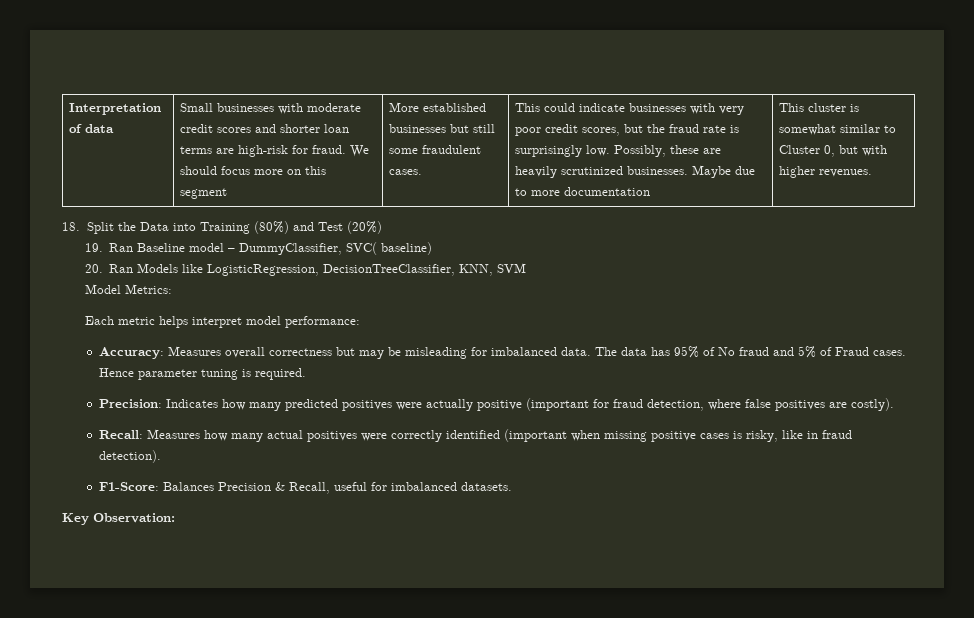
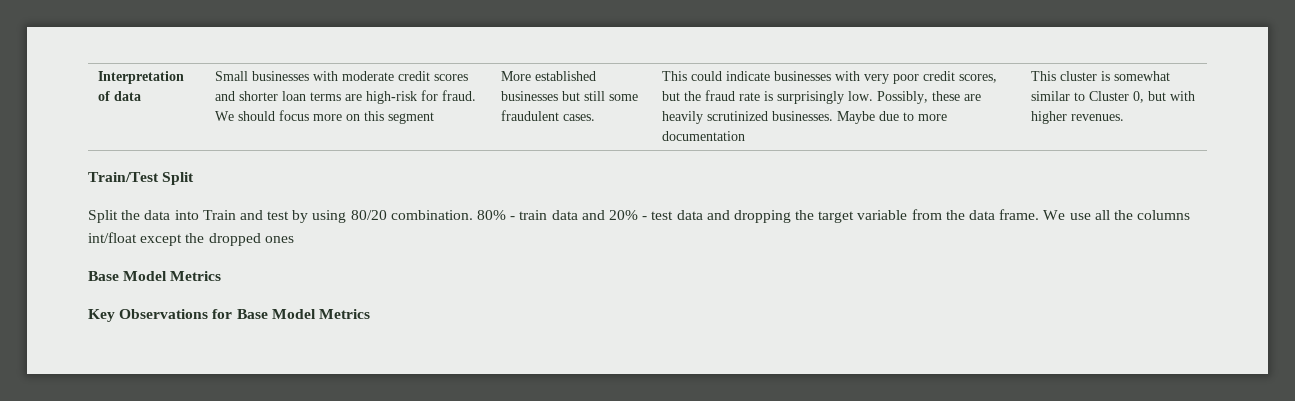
- 18. Split the Data into Training (80%) and Test (20%)
- 19. Ran Baseline model – DummyClassifier, SVC( baseline)
- 20. Ran Models like LogisticRegression, DecisionTreeClassifier, KNN, SVM
- Model Metrics:
- Each metric helps interpret model performance:
- Accuracy: Measures overall correctness but may be misleading for imbalanced data. The data has 95% of No fraud and 5% of Fraud cases. Hence parameter tuning is required.
- Precision: Indicates how many predicted positives were actually positive (important for fraud detection, where false positives are costly).
- Recall: Measures how many actual positives were correctly identified (important when missing positive cases is risky, like in fraud detection).
- F1-Score: Balances Precision & Recall, useful for imbalanced datasets.
- Key Observation:
+ Train/Test Split
+ Split the data into Train and test by using 80/20 combination. 80% - train data and 20% - test data and dropping the target variable from the data frame. We use all the columns int/float except the dropped ones
+ Base Model Metrics
+ Key Observations for Base Model Metrics

